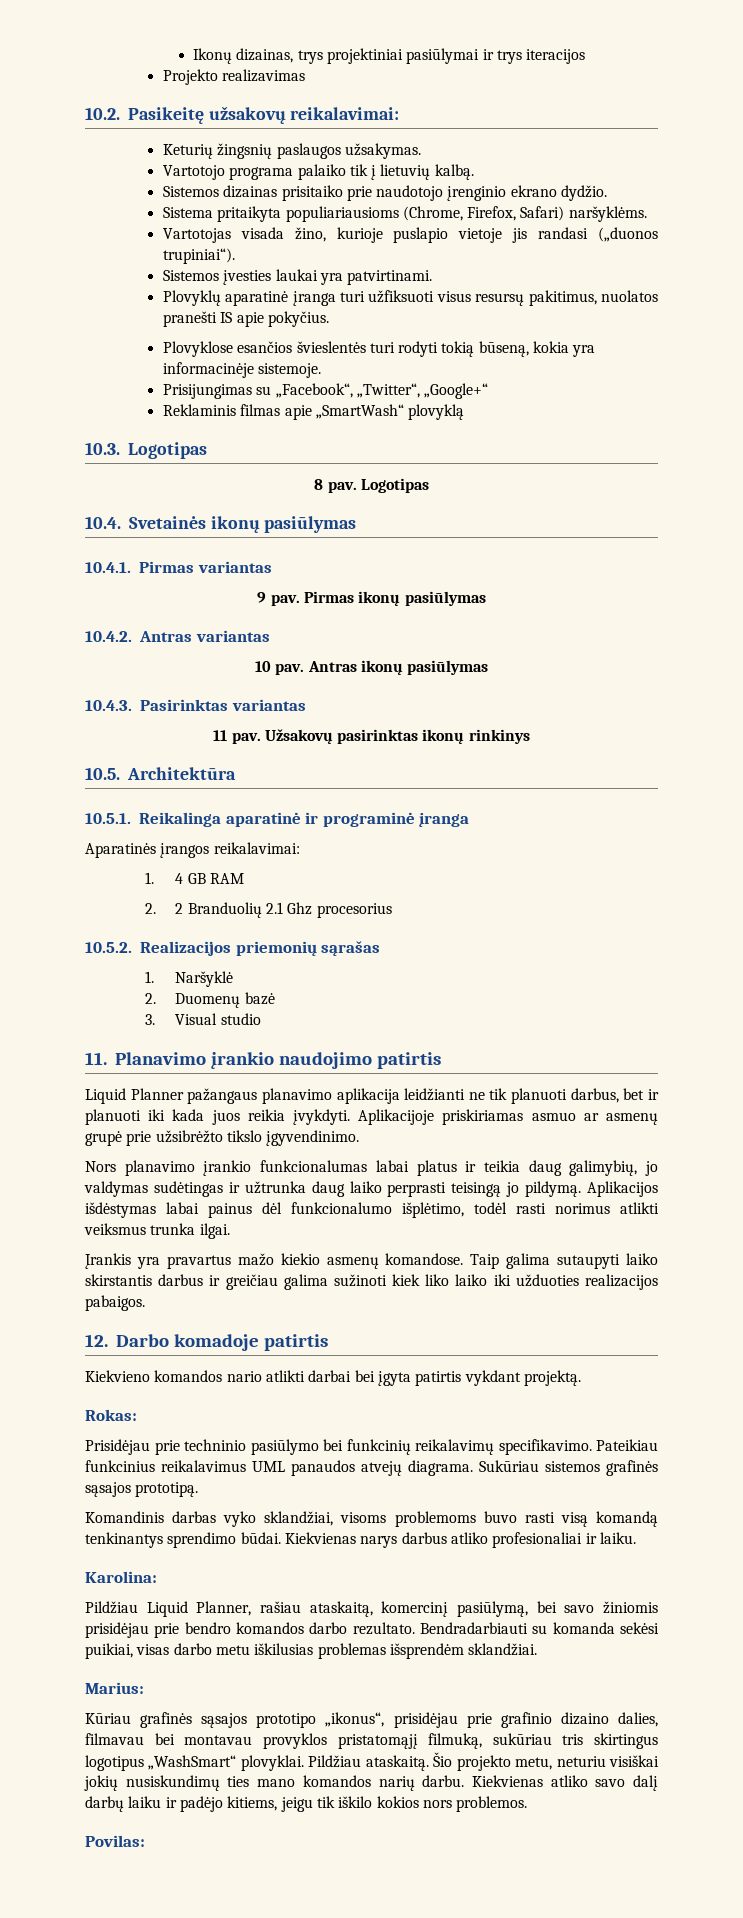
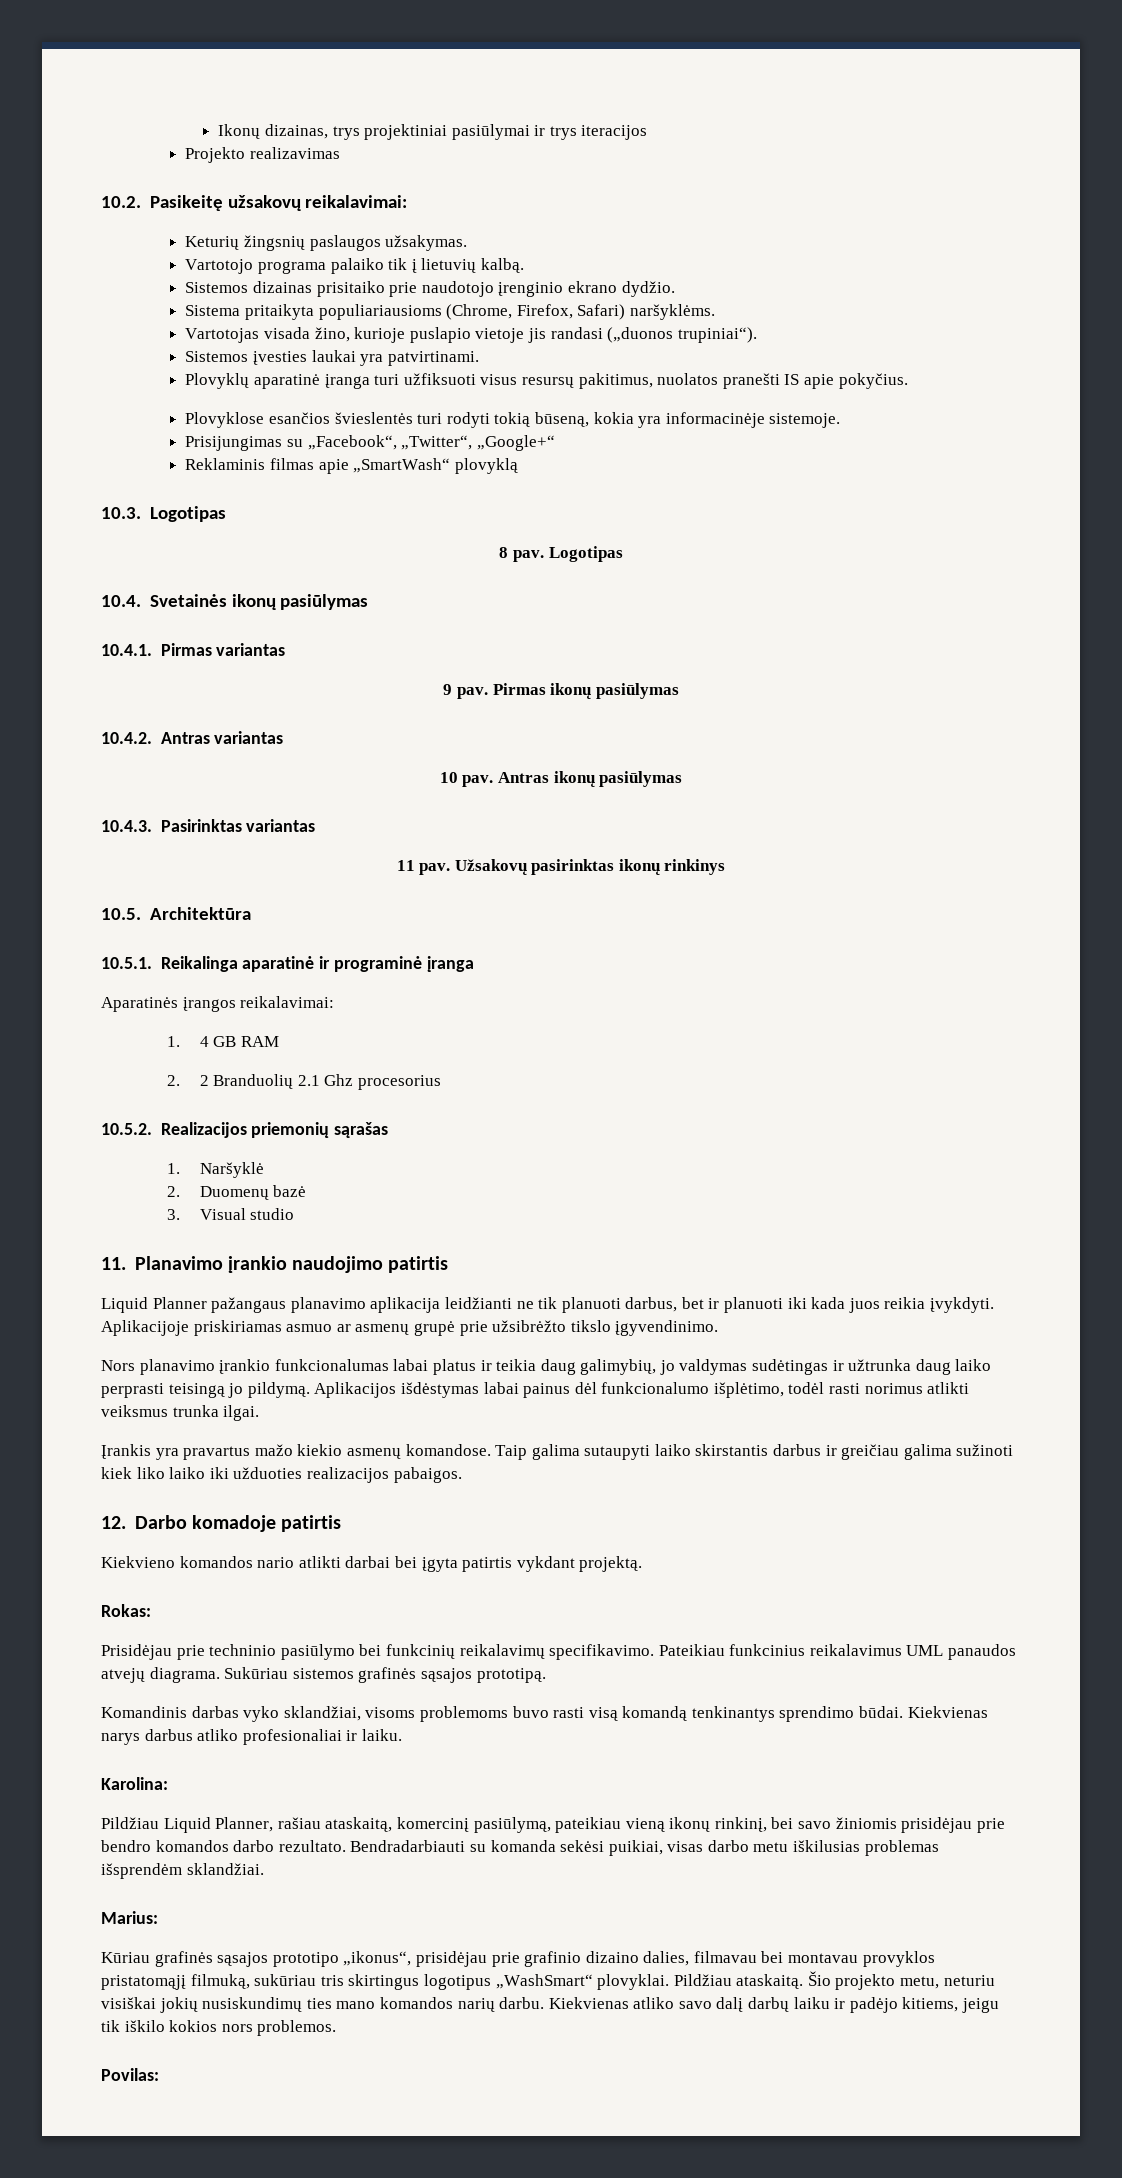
- Pildžiau Liquid Planner, rašiau ataskaitą, komercinį pasiūlymą, bei savo žiniomis prisidėjau prie bendro komandos darbo rezultato.
+ Pildžiau Liquid Planner, rašiau ataskaitą, komercinį pasiūlymą, pateikiau vieną ikonų rinkinį, bei savo žiniomis prisidėjau prie bendro komandos darbo rezultato.

